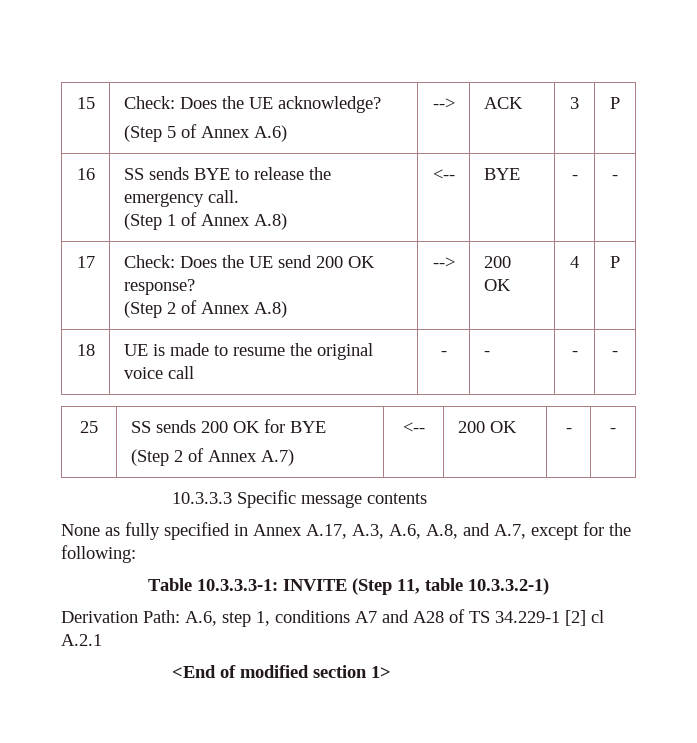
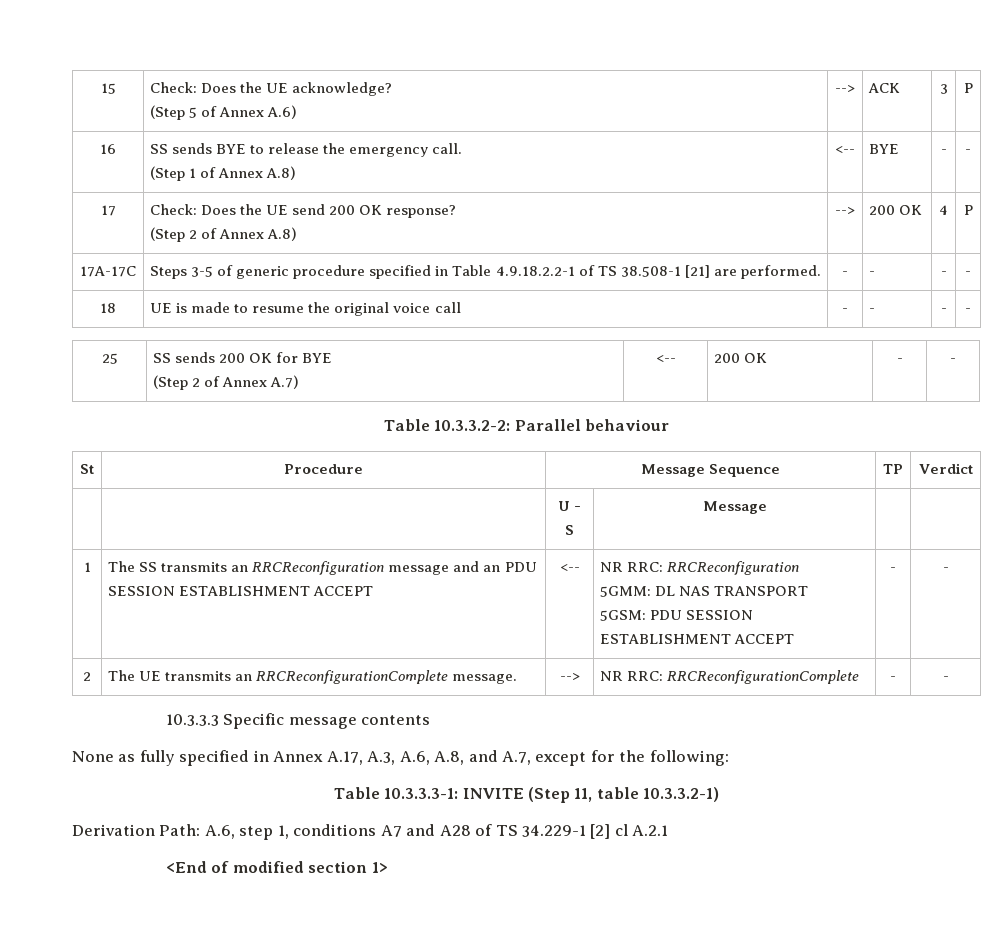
+ 17A-17C | Steps 3-5 of generic procedure specified in Table 4.9.18.2.2-1 of TS 38.508-1 [21] are performed. | - | - | - | -
+ Table 10.3.3.2-2: Parallel behaviour
+ St | Procedure | Message Sequence | TP | Verdict
+ | | U - S | Message | |
+ 1 | The SS transmits an RRCReconfiguration message and an PDU SESSION ESTABLISHMENT ACCEPT | <-- | NR RRC: RRCReconfiguration
+ 5GMM: DL NAS TRANSPORT
+ 5GSM: PDU SESSION ESTABLISHMENT ACCEPT | - | -
+ 2 | The UE transmits an RRCReconfigurationComplete message. | --> | NR RRC: RRCReconfigurationComplete | - | -

